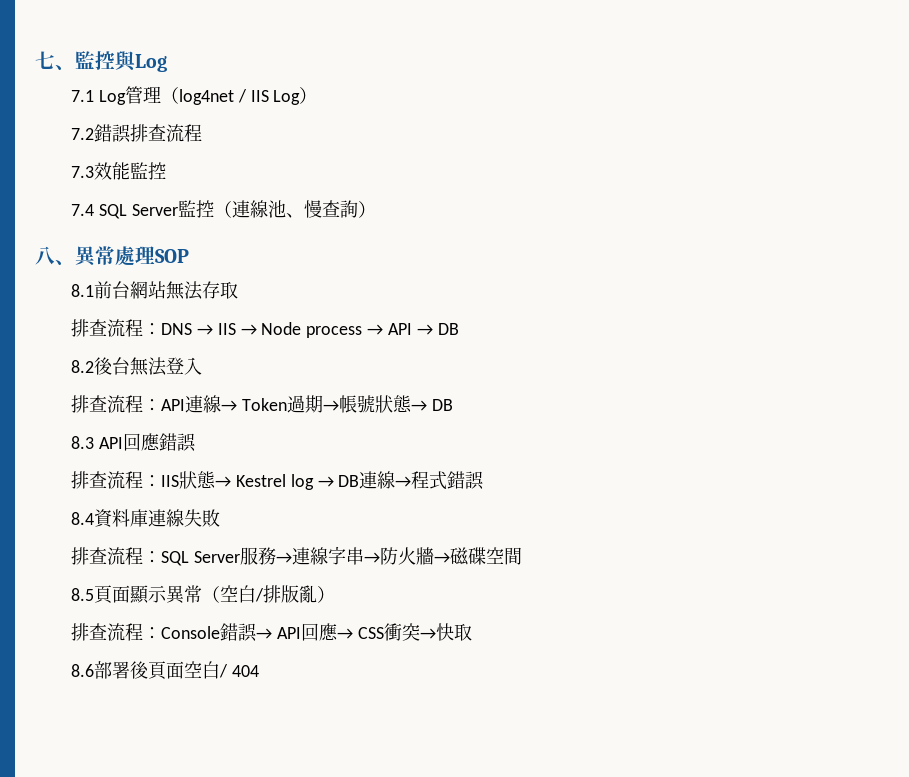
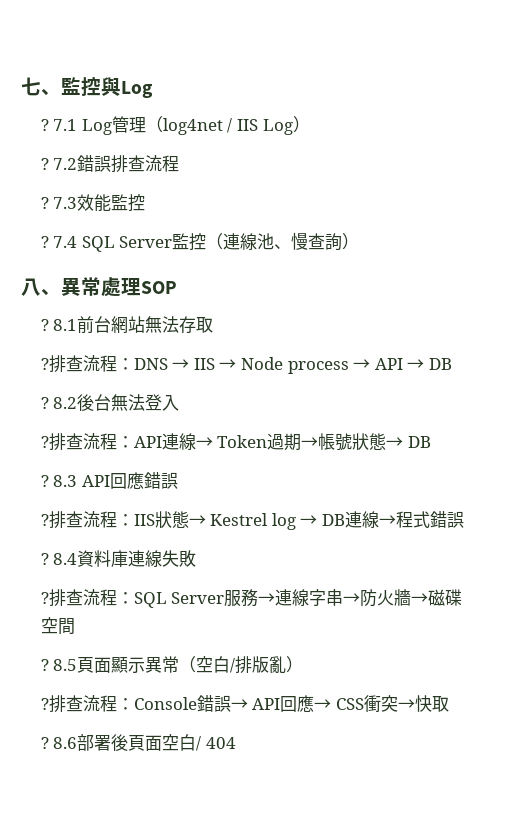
  七、監控與Log
- 7.1 Log管理（log4net / IIS Log）
- 7.2錯誤排查流程
- 7.3效能監控
- 7.4 SQL Server監控（連線池、慢查詢）
+ ? 7.1 Log管理（log4net / IIS Log）
+ ? 7.2錯誤排查流程
+ ? 7.3效能監控
+ ? 7.4 SQL Server監控（連線池、慢查詢）
  八、異常處理SOP
- 8.1前台網站無法存取
- 排查流程：DNS → IIS → Node process → API → DB
- 8.2後台無法登入
- 排查流程：API連線→ Token過期→帳號狀態→ DB
- 8.3 API回應錯誤
- 排查流程：IIS狀態→ Kestrel log → DB連線→程式錯誤
- 8.4資料庫連線失敗
- 排查流程：SQL Server服務→連線字串→防火牆→磁碟空間
- 8.5頁面顯示異常（空白/排版亂）
- 排查流程：Console錯誤→ API回應→ CSS衝突→快取
- 8.6部署後頁面空白/ 404
+ ? 8.1前台網站無法存取
+ ?排查流程：DNS → IIS → Node process → API → DB
+ ? 8.2後台無法登入
+ ?排查流程：API連線→ Token過期→帳號狀態→ DB
+ ? 8.3 API回應錯誤
+ ?排查流程：IIS狀態→ Kestrel log → DB連線→程式錯誤
+ ? 8.4資料庫連線失敗
+ ?排查流程：SQL Server服務→連線字串→防火牆→磁碟空間
+ ? 8.5頁面顯示異常（空白/排版亂）
+ ?排查流程：Console錯誤→ API回應→ CSS衝突→快取
+ ? 8.6部署後頁面空白/ 404

